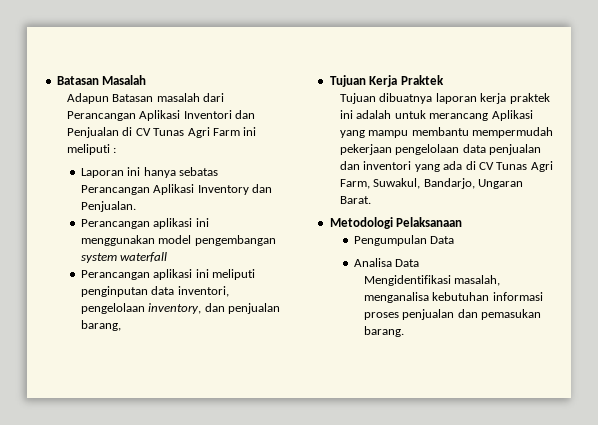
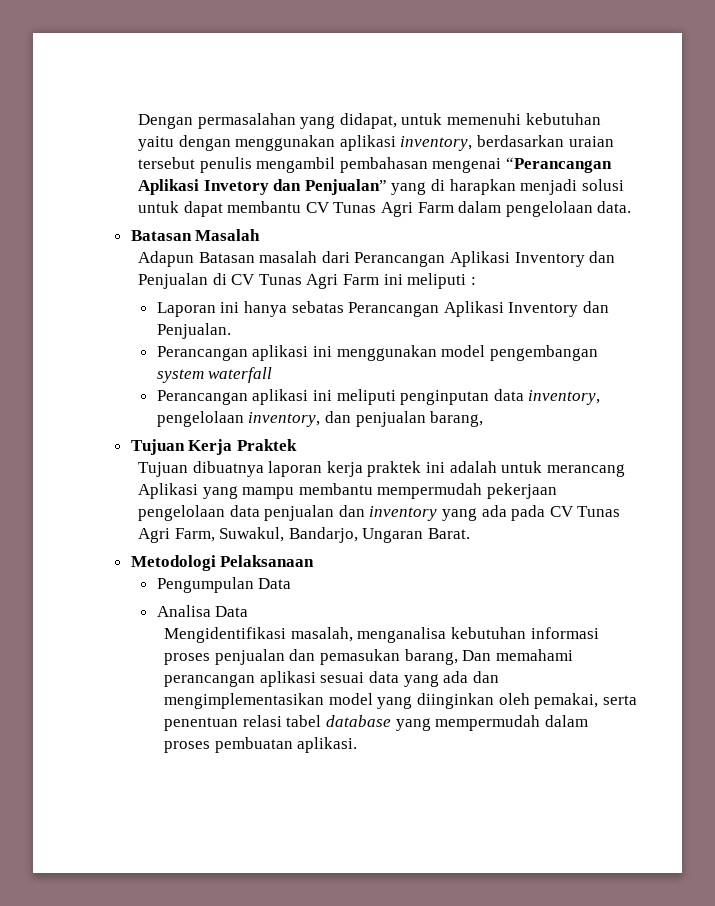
+ Dengan permasalahan yang didapat, untuk memenuhi kebutuhan yaitu dengan menggunakan aplikasi inventory, berdasarkan uraian tersebut penulis mengambil pembahasan mengenai “Perancangan Aplikasi Invetory dan Penjualan” yang di harapkan menjadi solusi untuk dapat membantu CV Tunas Agri Farm dalam pengelolaan data.
- Adapun Batasan masalah dari Perancangan Aplikasi Inventori dan Penjualan di CV Tunas Agri Farm ini meliputi :
+ Adapun Batasan masalah dari Perancangan Aplikasi Inventory dan Penjualan di CV Tunas Agri Farm ini meliputi :
- Perancangan aplikasi ini meliputi penginputan data inventori, pengelolaan inventory, dan penjualan barang,
+ Perancangan aplikasi ini meliputi penginputan data inventory, pengelolaan inventory, dan penjualan barang,
- Tujuan dibuatnya laporan kerja praktek ini adalah untuk merancang Aplikasi yang mampu membantu mempermudah pekerjaan pengelolaan data penjualan dan inventori yang ada di CV Tunas Agri Farm, Suwakul, Bandarjo, Ungaran Barat.
+ Tujuan dibuatnya laporan kerja praktek ini adalah untuk merancang Aplikasi yang mampu membantu mempermudah pekerjaan pengelolaan data penjualan dan inventory yang ada pada CV Tunas Agri Farm, Suwakul, Bandarjo, Ungaran Barat.
- Mengidentifikasi masalah, menganalisa kebutuhan informasi proses penjualan dan pemasukan barang.
+ Mengidentifikasi masalah, menganalisa kebutuhan informasi proses penjualan dan pemasukan barang, Dan memahami perancangan aplikasi sesuai data yang ada dan mengimplementasikan model yang diinginkan oleh pemakai, serta penentuan relasi tabel database yang mempermudah dalam proses pembuatan aplikasi.

